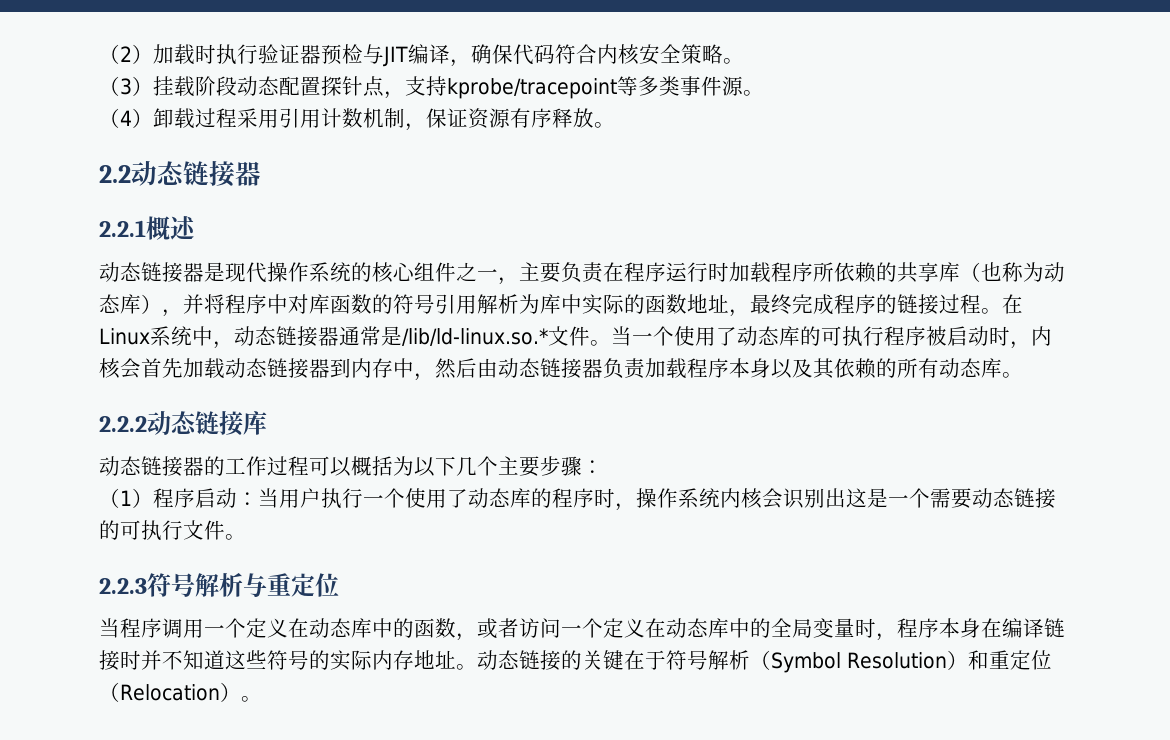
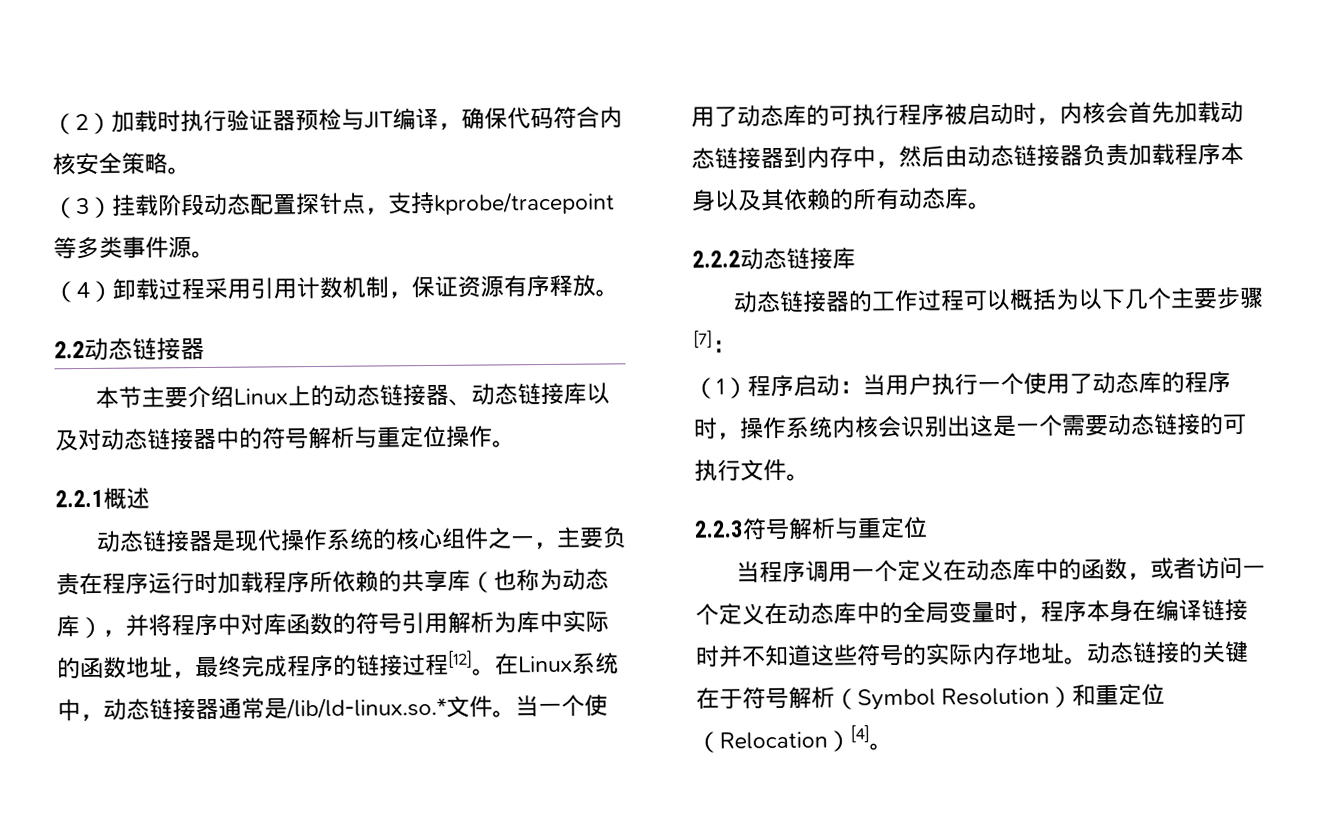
+ 本节主要介绍Linux上的动态链接器、动态链接库以及对动态链接器中的符号解析与重定位操作。
- 动态链接器是现代操作系统的核心组件之一，主要负责在程序运行时加载程序所依赖的共享库（也称为动态库），并将程序中对库函数的符号引用解析为库中实际的函数地址，最终完成程序的链接过程。
+ 动态链接器是现代操作系统的核心组件之一，主要负责在程序运行时加载程序所依赖的共享库（也称为动态库），并将程序中对库函数的符号引用解析为库中实际的函数地址，最终完成程序的链接过程[12]。
- 动态链接器的工作过程可以概括为以下几个主要步骤：
+ 动态链接器的工作过程可以概括为以下几个主要步骤[7]：
- 动态链接的关键在于符号解析（Symbol Resolution）和重定位（Relocation）。
+ 动态链接的关键在于符号解析（Symbol Resolution）和重定位（Relocation）[4]。

